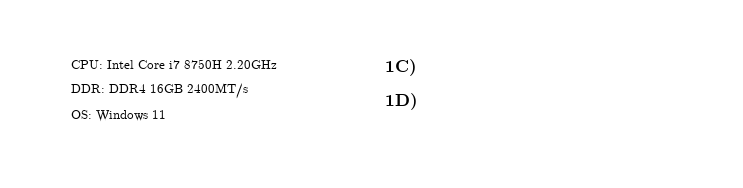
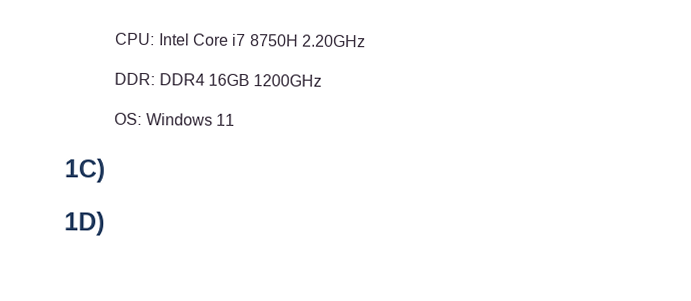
- DDR: DDR4 16GB 2400MT/s
+ DDR: DDR4 16GB 1200GHz

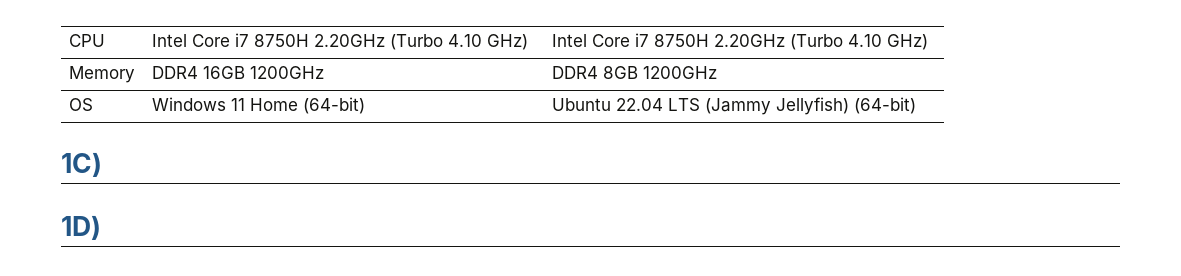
- CPU: Intel Core i7 8750H 2.20GHz
- DDR: DDR4 16GB 1200GHz
- OS: Windows 11
+ CPU | Intel Core i7 8750H 2.20GHz (Turbo 4.10 GHz) | Intel Core i7 8750H 2.20GHz (Turbo 4.10 GHz)
+ Memory | DDR4 16GB 1200GHz | DDR4 8GB 1200GHz
+ OS | Windows 11 Home (64-bit) | Ubuntu 22.04 LTS (Jammy Jellyfish) (64-bit)

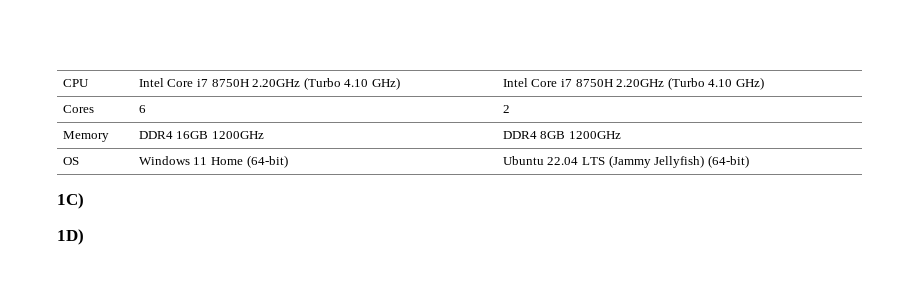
+ Cores | 6 | 2

